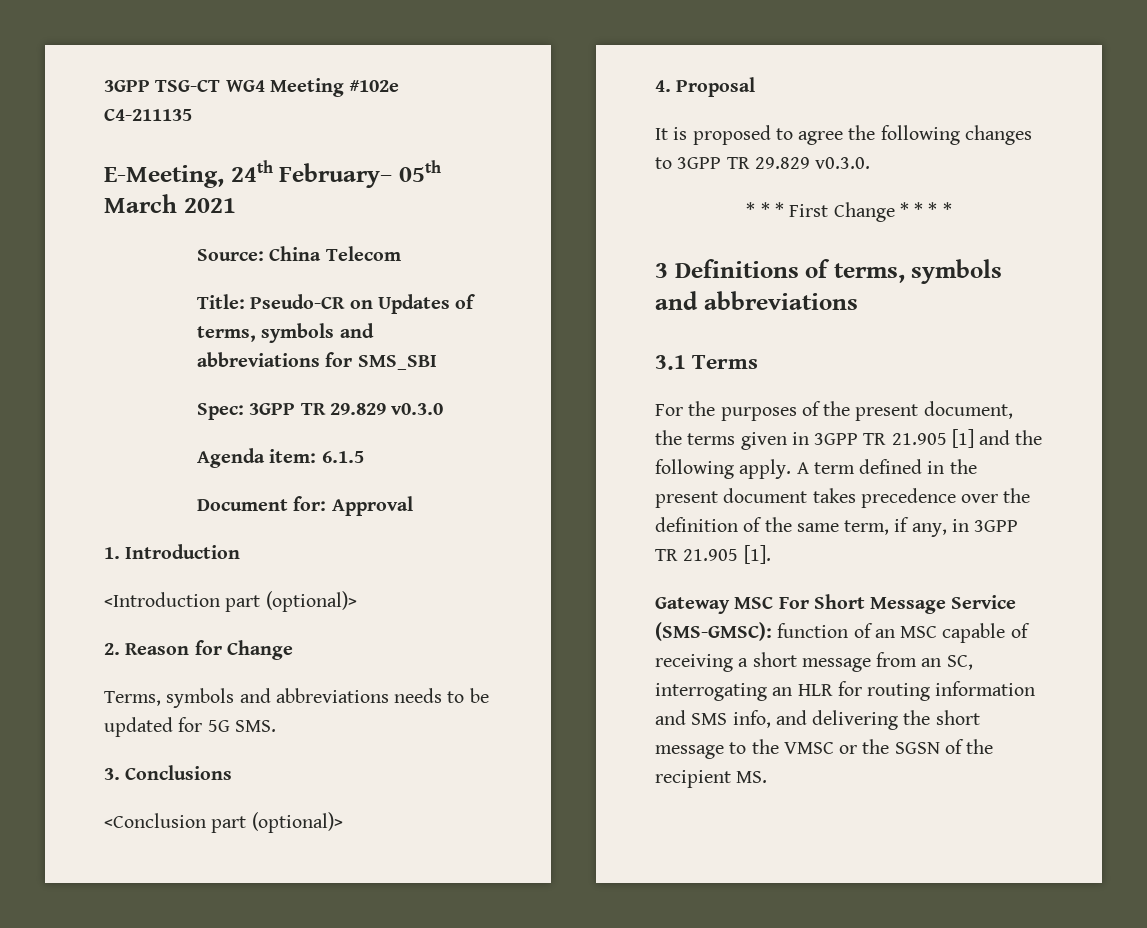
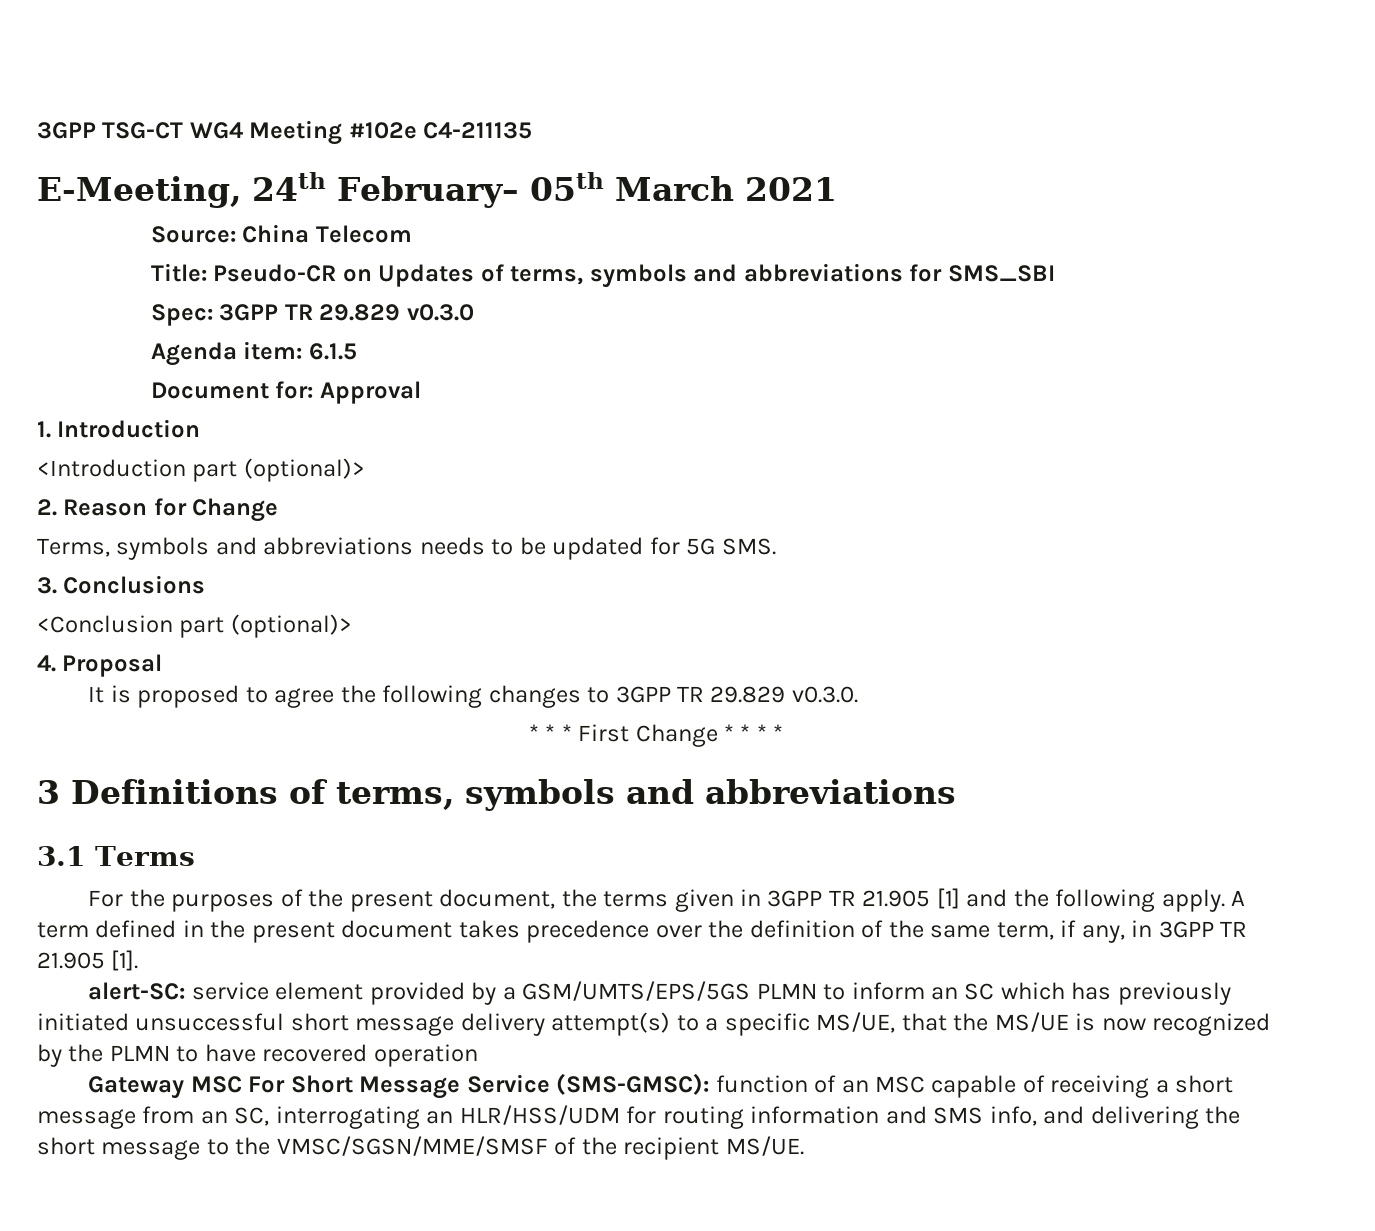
+ alert-SC: service element provided by a GSM/UMTS/EPS/5GS PLMN to inform an SC which has previously initiated unsuccessful short message delivery attempt(s) to a specific MS/UE, that the MS/UE is now recognized by the PLMN to have recovered operation
- Gateway MSC For Short Message Service (SMS-GMSC): function of an MSC capable of receiving a short message from an SC, interrogating an HLR for routing information and SMS info, and delivering the short message to the VMSC or the SGSN of the recipient MS.
+ Gateway MSC For Short Message Service (SMS-GMSC): function of an MSC capable of receiving a short message from an SC, interrogating an HLR/HSS/UDM for routing information and SMS info, and delivering the short message to the VMSC/SGSN/MME/SMSF of the recipient MS/UE.

